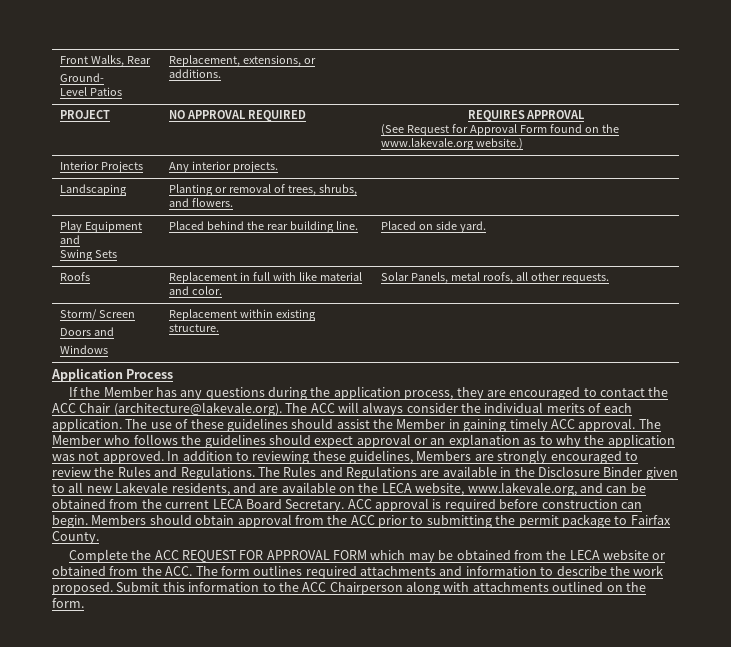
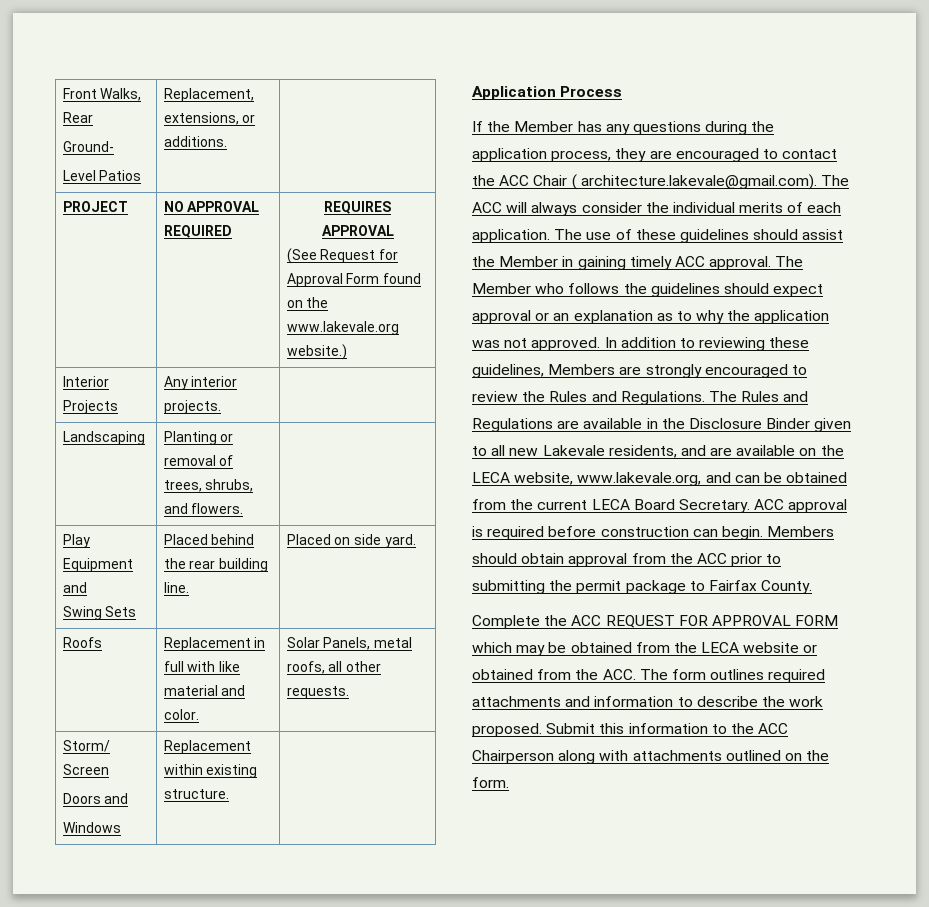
- If the Member has any questions during the application process, they are encouraged to contact the ACC Chair (architecture@lakevale.org). The ACC will always consider the individual merits of each application.
+ If the Member has any questions during the application process, they are encouraged to contact the ACC Chair ( architecture.lakevale@gmail.com). The ACC will always consider the individual merits of each application.

